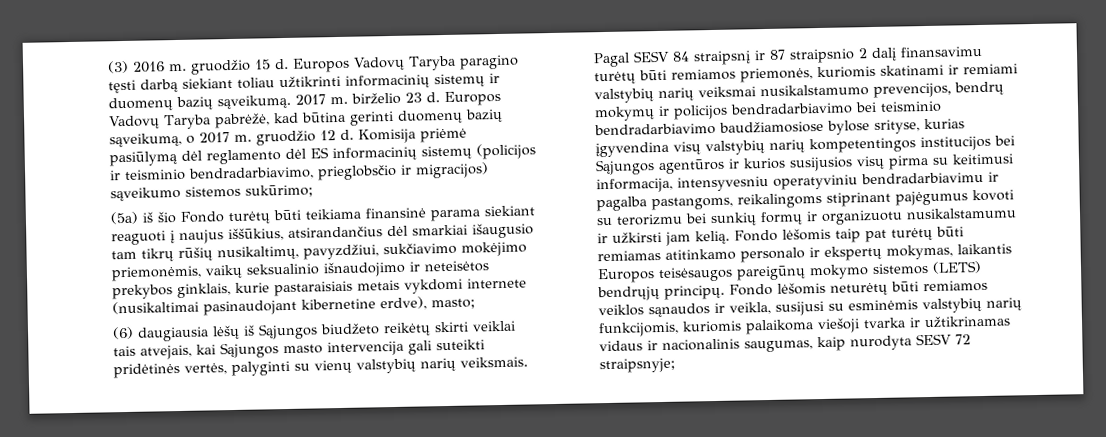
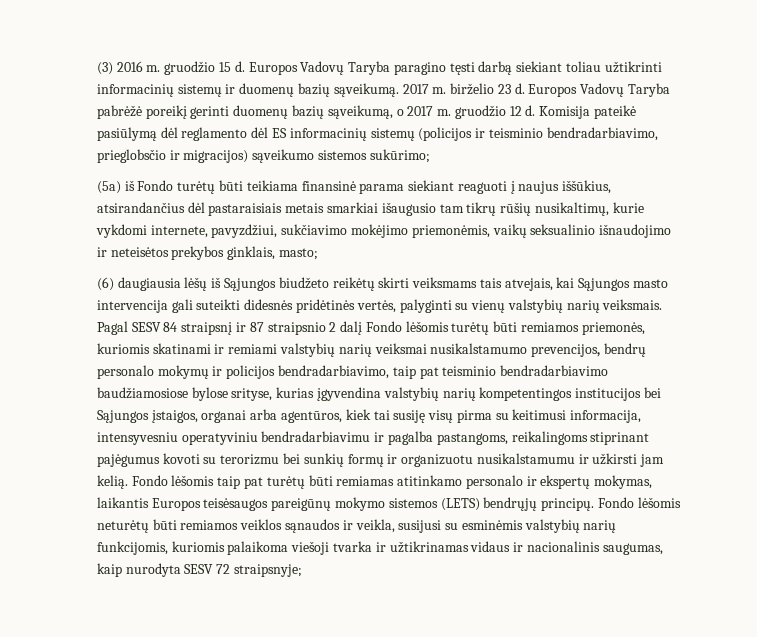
- Europos Vadovų Taryba pabrėžė, kad būtina gerinti duomenų bazių sąveikumą, o 2017 m. gruodžio 12 d.
+ Europos Vadovų Taryba pabrėžė poreikį gerinti duomenų bazių sąveikumą, o 2017 m. gruodžio 12 d.
- Komisija priėmė pasiūlymą dėl reglamento dėl ES informacinių sistemų (policijos ir teisminio bendradarbiavimo, prieglobsčio ir migracijos) sąveikumo sistemos sukūrimo;
+ Komisija pateikė pasiūlymą dėl reglamento dėl ES informacinių sistemų (policijos ir teisminio bendradarbiavimo, prieglobsčio ir migracijos) sąveikumo sistemos sukūrimo;
- (5a) iš šio Fondo turėtų būti teikiama finansinė parama siekiant reaguoti į naujus iššūkius, atsirandančius dėl smarkiai išaugusio tam tikrų rūšių nusikaltimų, pavyzdžiui, sukčiavimo mokėjimo priemonėmis, vaikų seksualinio išnaudojimo ir neteisėtos prekybos ginklais, kurie pastaraisiais metais vykdomi internete (nusikaltimai pasinaudojant kibernetine erdve), masto;
+ (5a) iš Fondo turėtų būti teikiama finansinė parama siekiant reaguoti į naujus iššūkius, atsirandančius dėl pastaraisiais metais smarkiai išaugusio tam tikrų rūšių nusikaltimų, kurie vykdomi internete, pavyzdžiui, sukčiavimo mokėjimo priemonėmis, vaikų seksualinio išnaudojimo ir neteisėtos prekybos ginklais, masto;
- (6) daugiausia lėšų iš Sąjungos biudžeto reikėtų skirti veiklai tais atvejais, kai Sąjungos masto intervencija gali suteikti pridėtinės vertės, palyginti su vienų valstybių narių veiksmais.
+ (6) daugiausia lėšų iš Sąjungos biudžeto reikėtų skirti veiksmams tais atvejais, kai Sąjungos masto intervencija gali suteikti didesnės pridėtinės vertės, palyginti su vienų valstybių narių veiksmais.
- Pagal SESV 84 straipsnį ir 87 straipsnio 2 dalį finansavimu turėtų būti remiamos priemonės, kuriomis skatinami ir remiami valstybių narių veiksmai nusikalstamumo prevencijos, bendrų mokymų ir policijos bendradarbiavimo bei teisminio bendradarbiavimo baudžiamosiose bylose srityse, kurias įgyvendina visų valstybių narių kompetentingos institucijos bei Sąjungos agentūros ir kurios susijusios visų pirma su keitimusi informacija, intensyvesniu operatyviniu bendradarbiavimu ir pagalba pastangoms, reikalingoms stiprinant pajėgumus kovoti su terorizmu bei sunkių formų ir organizuotu nusikalstamumu ir užkirsti jam kelią.
+ Pagal SESV 84 straipsnį ir 87 straipsnio 2 dalį Fondo lėšomis turėtų būti remiamos priemonės, kuriomis skatinami ir remiami valstybių narių veiksmai nusikalstamumo prevencijos, bendrų personalo mokymų ir policijos bendradarbiavimo, taip pat teisminio bendradarbiavimo baudžiamosiose bylose srityse, kurias įgyvendina valstybių narių kompetentingos institucijos bei Sąjungos įstaigos, organai arba agentūros, kiek tai susiję visų pirma su keitimusi informacija, intensyvesniu operatyviniu bendradarbiavimu ir pagalba pastangoms, reikalingoms stiprinant pajėgumus kovoti su terorizmu bei sunkių formų ir organizuotu nusikalstamumu ir užkirsti jam kelią.

